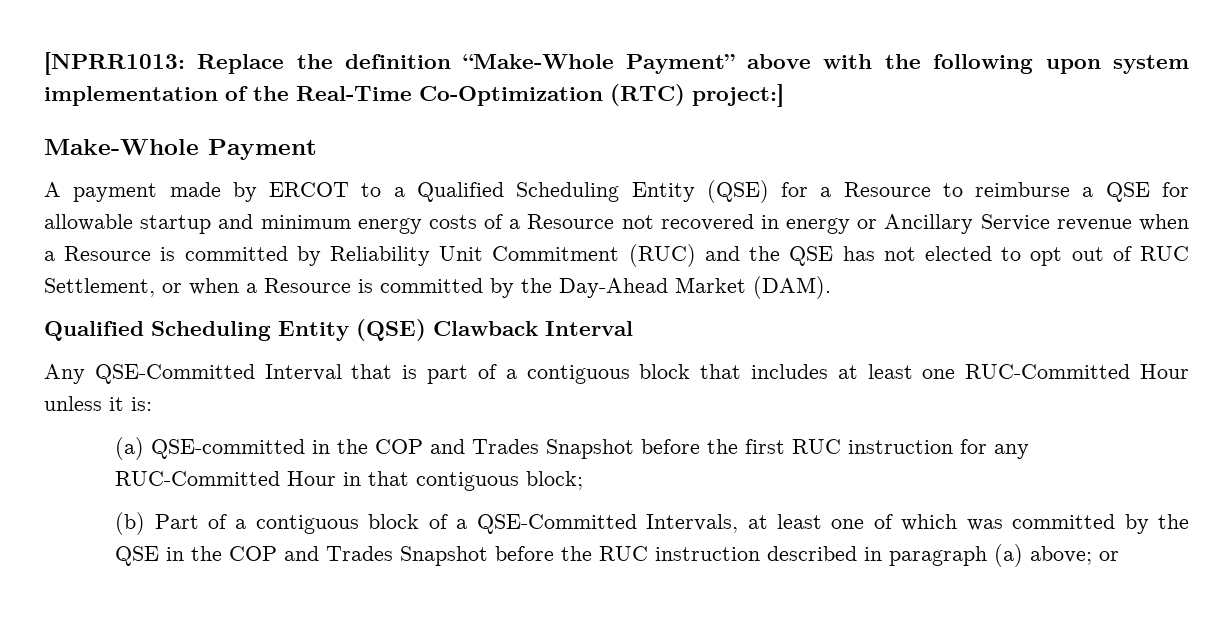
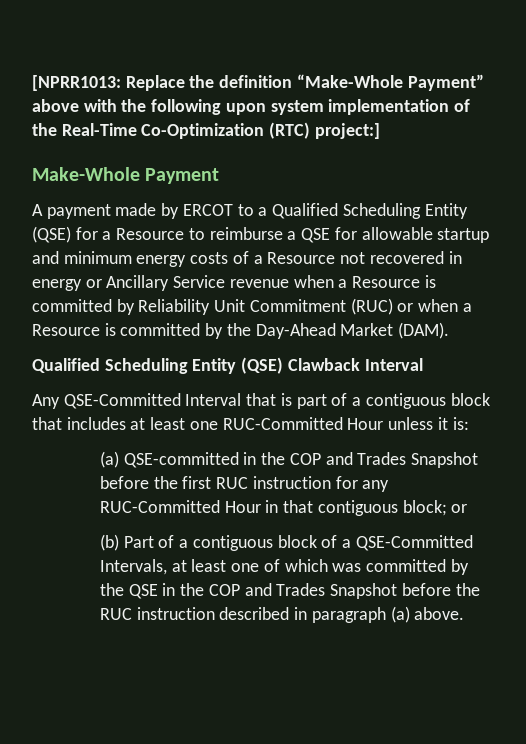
- A payment made by ERCOT to a Qualified Scheduling Entity (QSE) for a Resource to reimburse a QSE for allowable startup and minimum energy costs of a Resource not recovered in energy or Ancillary Service revenue when a Resource is committed by Reliability Unit Commitment (RUC) and the QSE has not elected to opt out of RUC Settlement, or when a Resource is committed by the Day-Ahead Market (DAM).
+ A payment made by ERCOT to a Qualified Scheduling Entity (QSE) for a Resource to reimburse a QSE for allowable startup and minimum energy costs of a Resource not recovered in energy or Ancillary Service revenue when a Resource is committed by Reliability Unit Commitment (RUC) or when a Resource is committed by the Day-Ahead Market (DAM).
- (a) QSE-committed in the COP and Trades Snapshot before the first RUC instruction for any RUC-Committed Hour in that contiguous block;
+ (a) QSE-committed in the COP and Trades Snapshot before the first RUC instruction for any RUC-Committed Hour in that contiguous block; or
- (b) Part of a contiguous block of a QSE-Committed Intervals, at least one of which was committed by the QSE in the COP and Trades Snapshot before the RUC instruction described in paragraph (a) above; or
+ (b) Part of a contiguous block of a QSE-Committed Intervals, at least one of which was committed by the QSE in the COP and Trades Snapshot before the RUC instruction described in paragraph (a) above.

